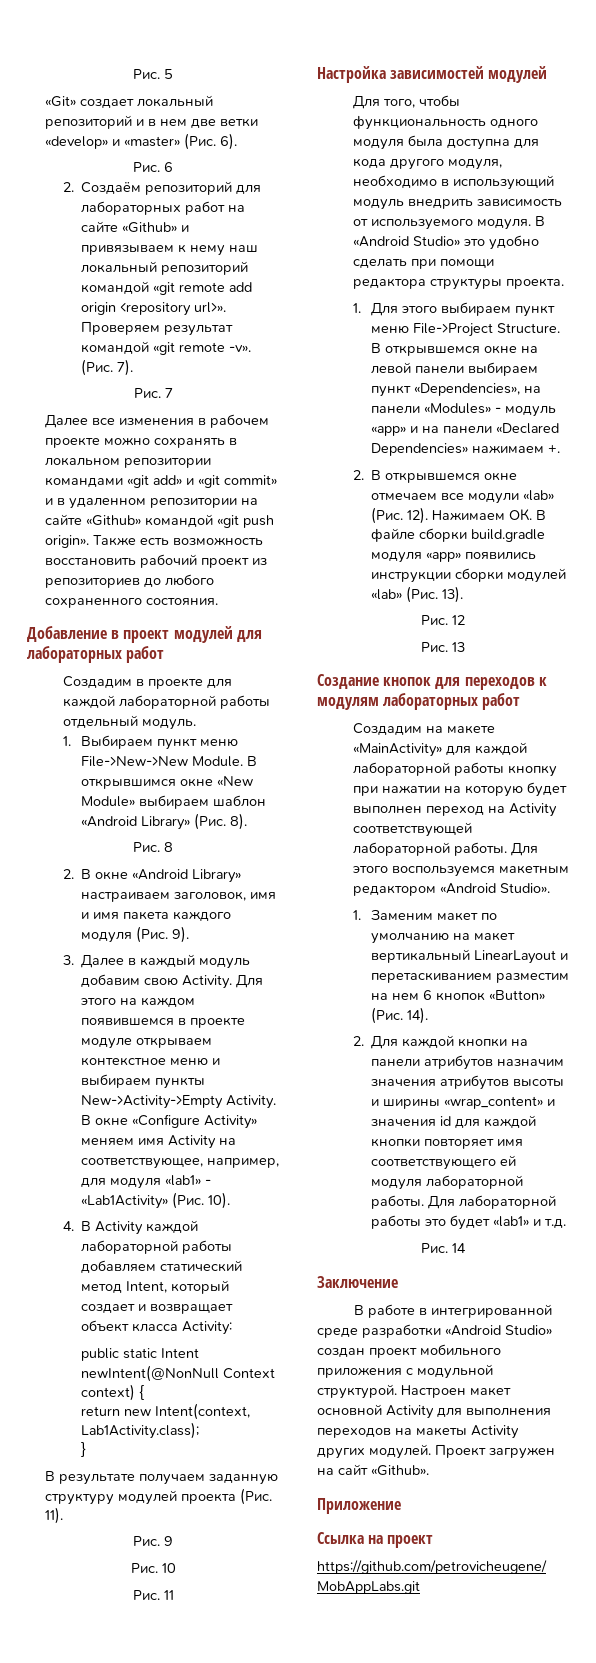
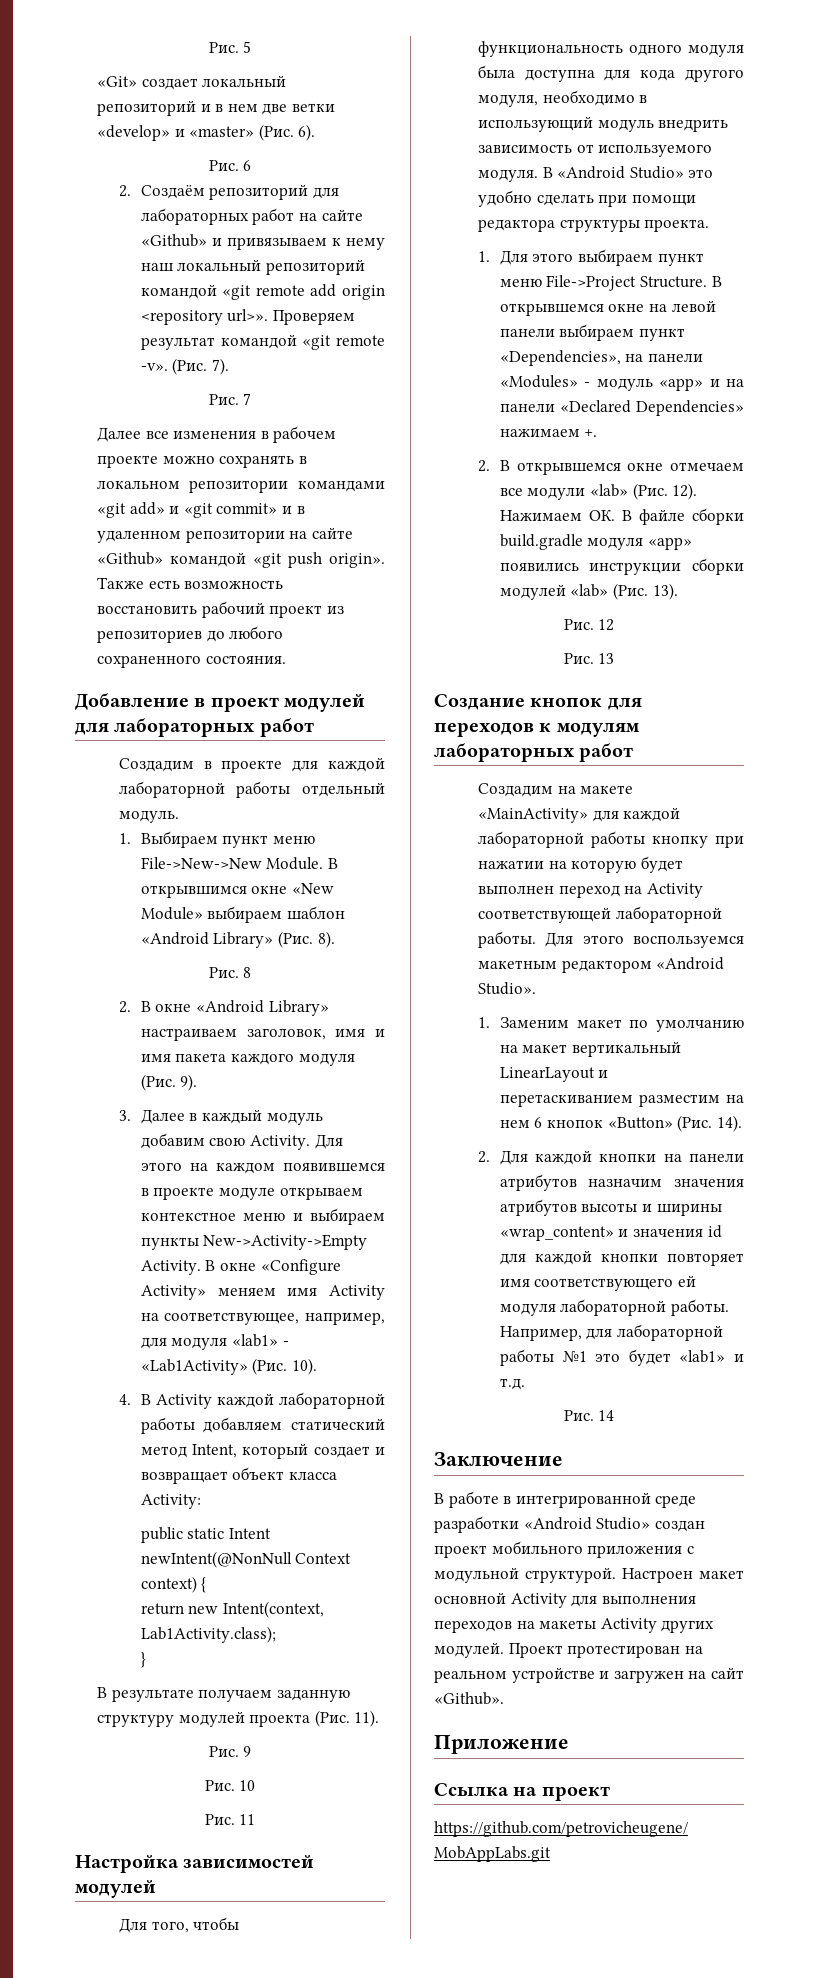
- Для лабораторной работы это будет «lab1» и т.д.
+ Например, для лабораторной работы №1 это будет «lab1» и т.д.
- Проект загружен на сайт «Github».
+ Проект протестирован на реальном устройстве и загружен на сайт «Github».

